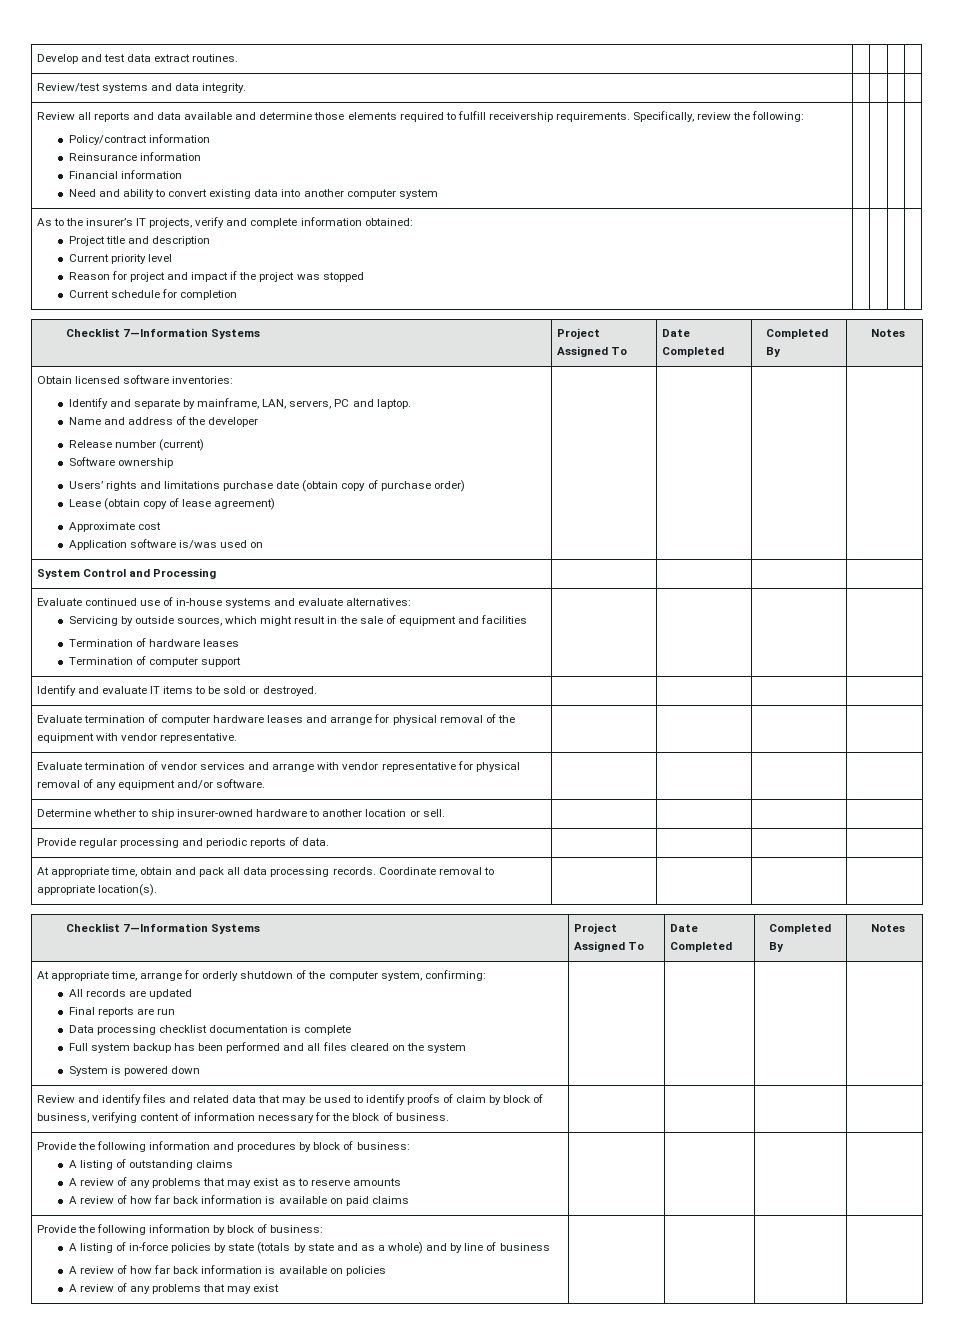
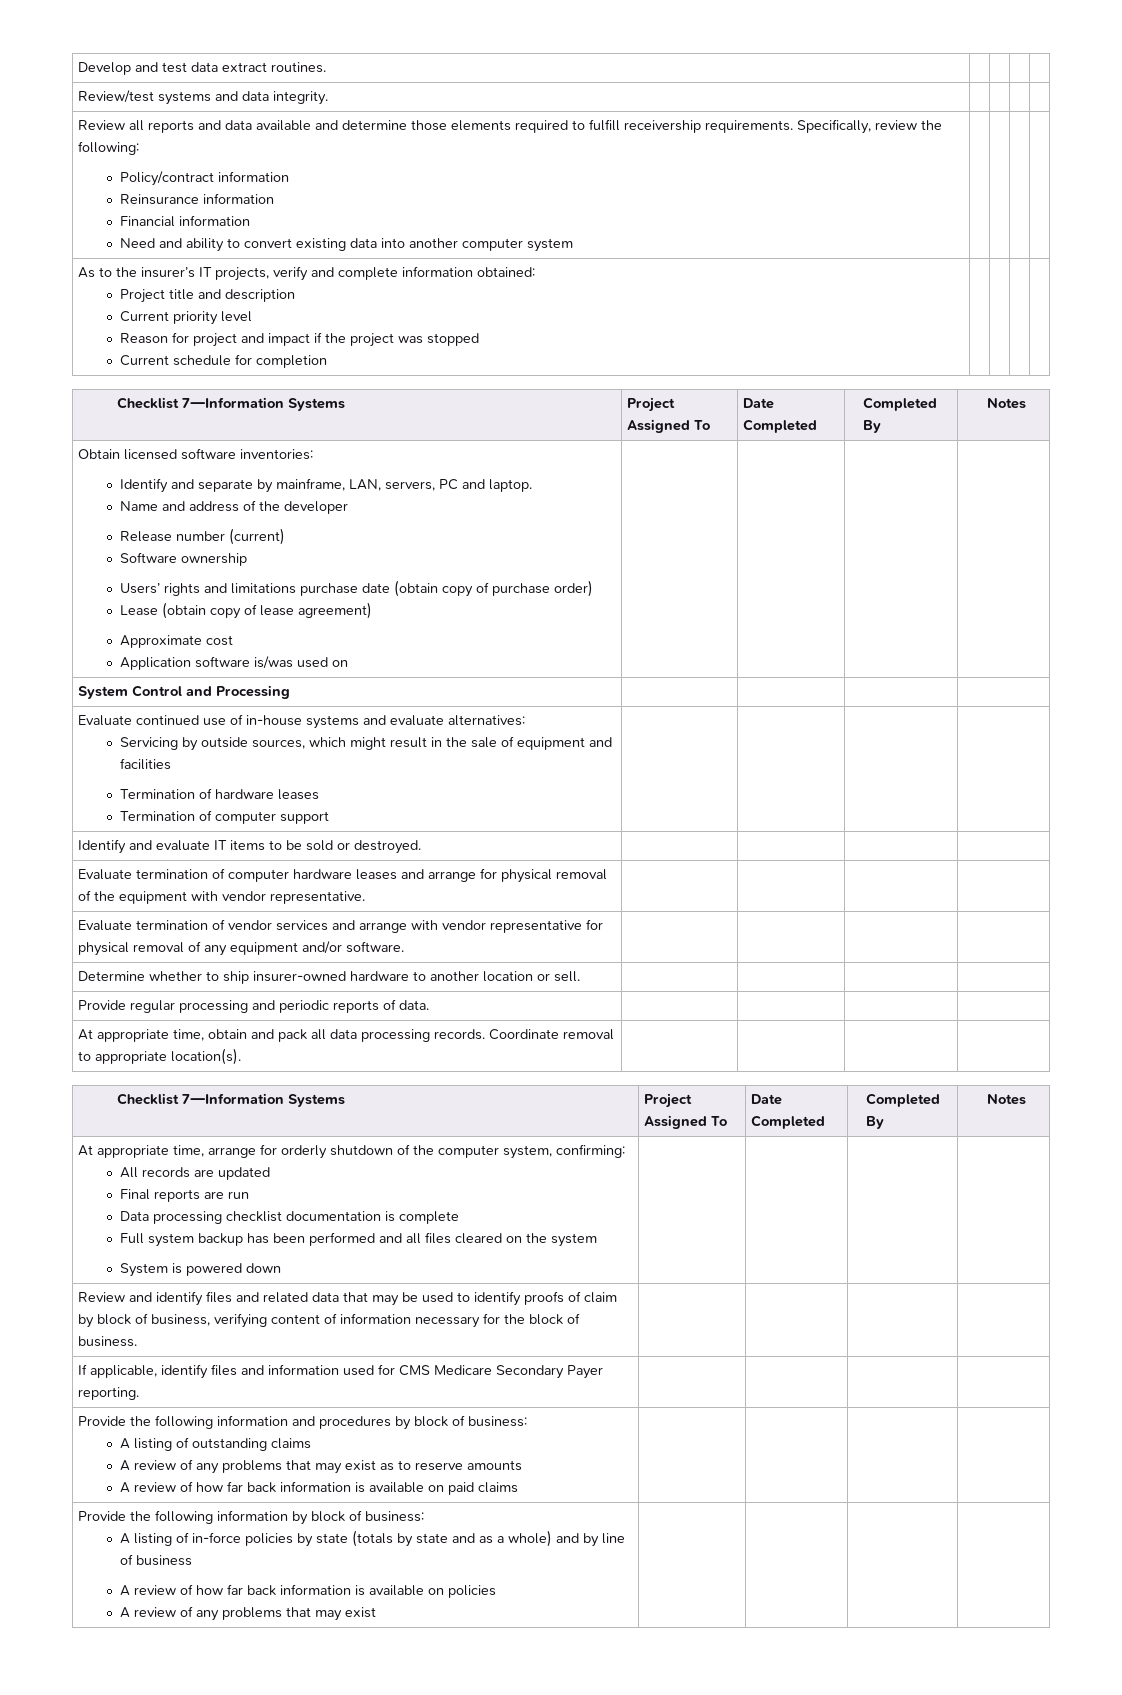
+ If applicable, identify files and information used for CMS Medicare Secondary Payer reporting. | | | |

